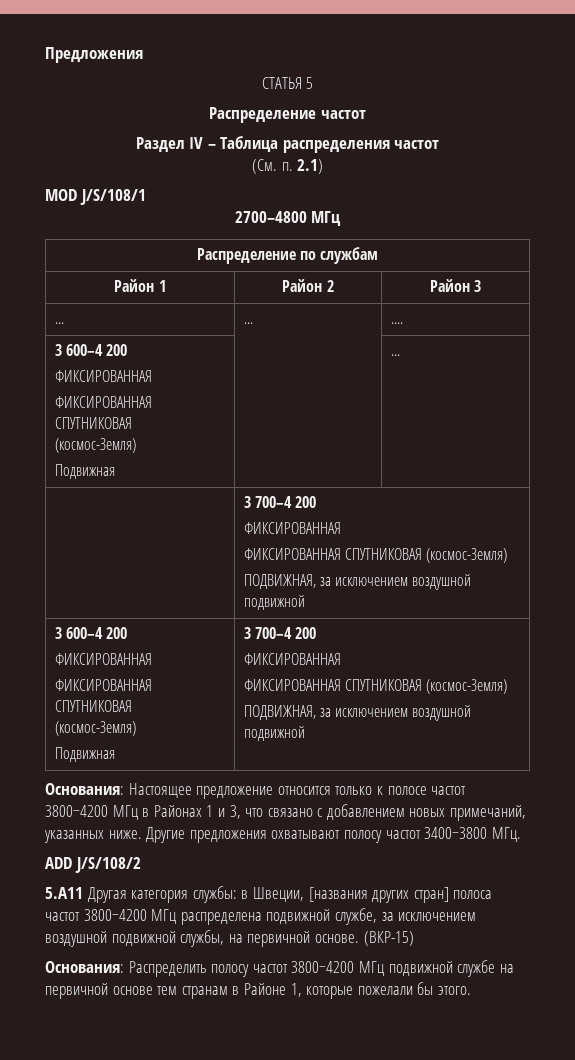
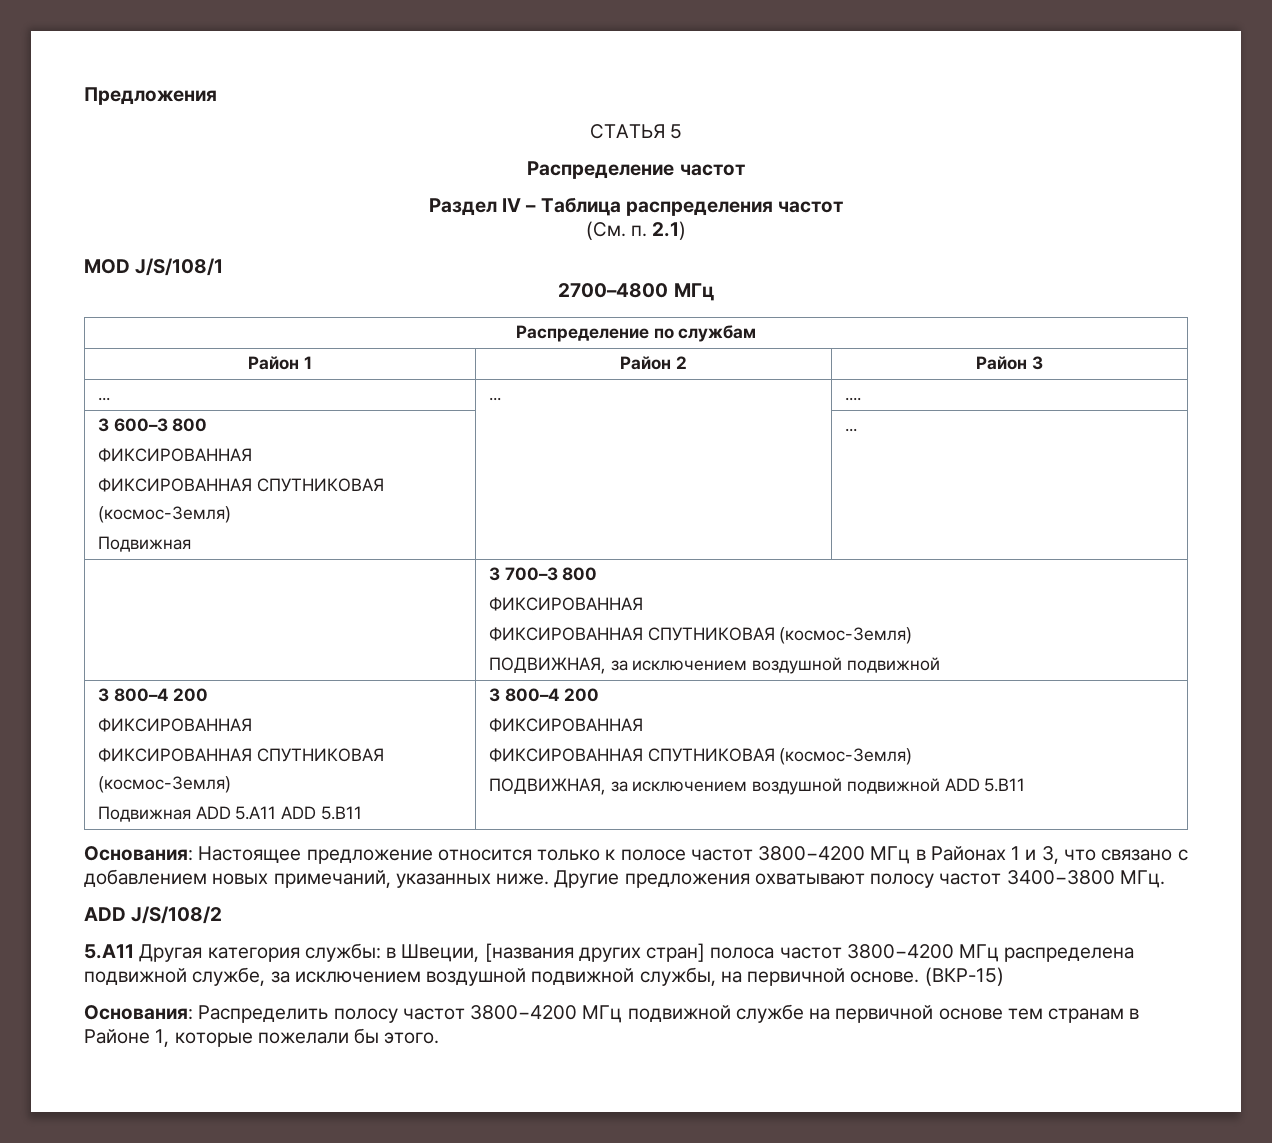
  ... | ... | ....
- 3 600–4 200
+ 3 600–3 800
  ФИКСИРОВАННАЯ
  ФИКСИРОВАННАЯ СПУТНИКОВАЯ
  (космос-Земля)
  Подвижная | | ...
- | 3 700–4 200
+ | 3 700–3 800
  ФИКСИРОВАННАЯ
  ФИКСИРОВАННАЯ СПУТНИКОВАЯ (космос-Земля)
  ПОДВИЖНАЯ, за исключением воздушной подвижной
- 3 600–4 200
+ 3 800–4 200
  ФИКСИРОВАННАЯ
  ФИКСИРОВАННАЯ СПУТНИКОВАЯ
  (космос-Земля)
- Подвижная | 3 700–4 200
+ Подвижная ADD 5.A11 ADD 5.B11 | 3 800–4 200
  ФИКСИРОВАННАЯ
  ФИКСИРОВАННАЯ СПУТНИКОВАЯ (космос-Земля)
- ПОДВИЖНАЯ, за исключением воздушной подвижной
+ ПОДВИЖНАЯ, за исключением воздушной подвижной ADD 5.B11

